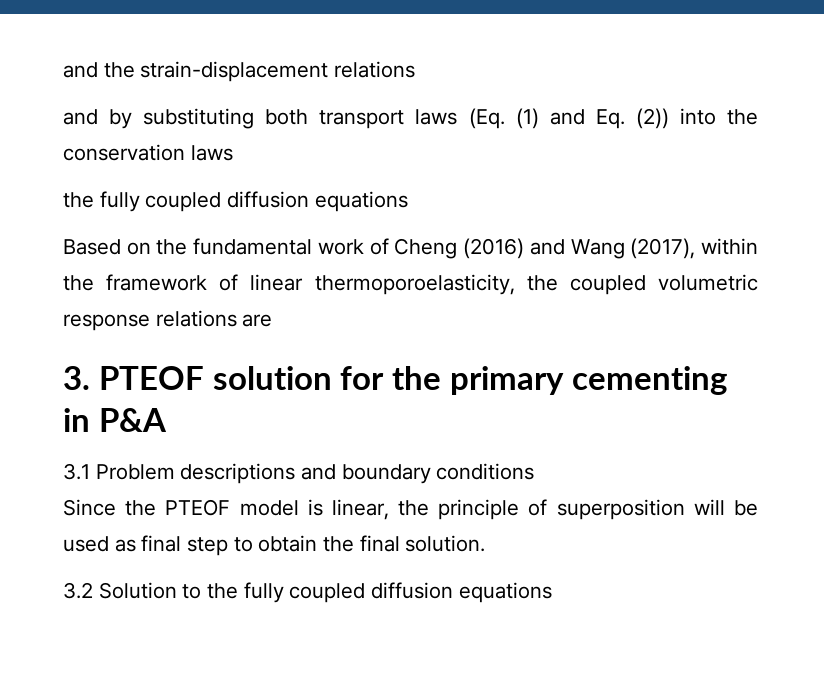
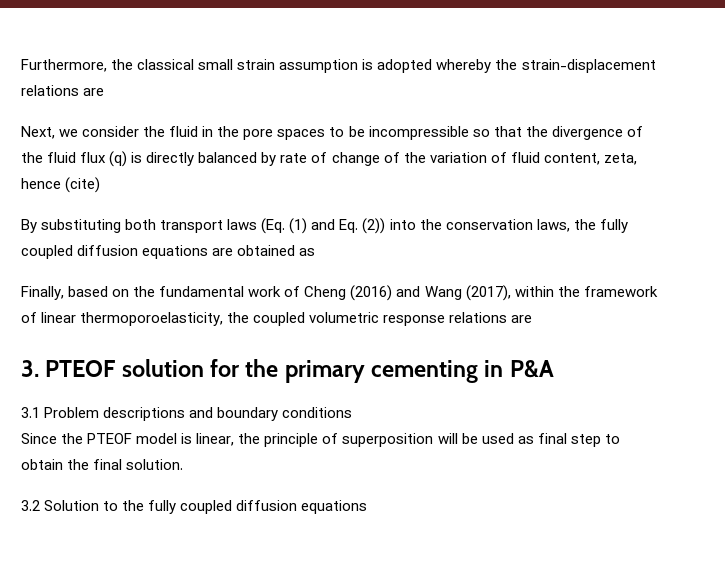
- and the strain-displacement relations
- and by substituting both transport laws (Eq. (1) and Eq. (2)) into the conservation laws
- the fully coupled diffusion equations
- Based on the fundamental work of Cheng (2016) and Wang (2017), within the framework of linear thermoporoelasticity, the coupled volumetric response relations are
+ Furthermore, the classical small strain assumption is adopted whereby the strain-displacement relations are
+ Next, we consider the fluid in the pore spaces to be incompressible so that the divergence of the fluid flux (q) is directly balanced by rate of change of the variation of fluid content, zeta, hence (cite)
+ By substituting both transport laws (Eq. (1) and Eq. (2)) into the conservation laws, the fully coupled diffusion equations are obtained as
+ Finally, based on the fundamental work of Cheng (2016) and Wang (2017), within the framework of linear thermoporoelasticity, the coupled volumetric response relations are

